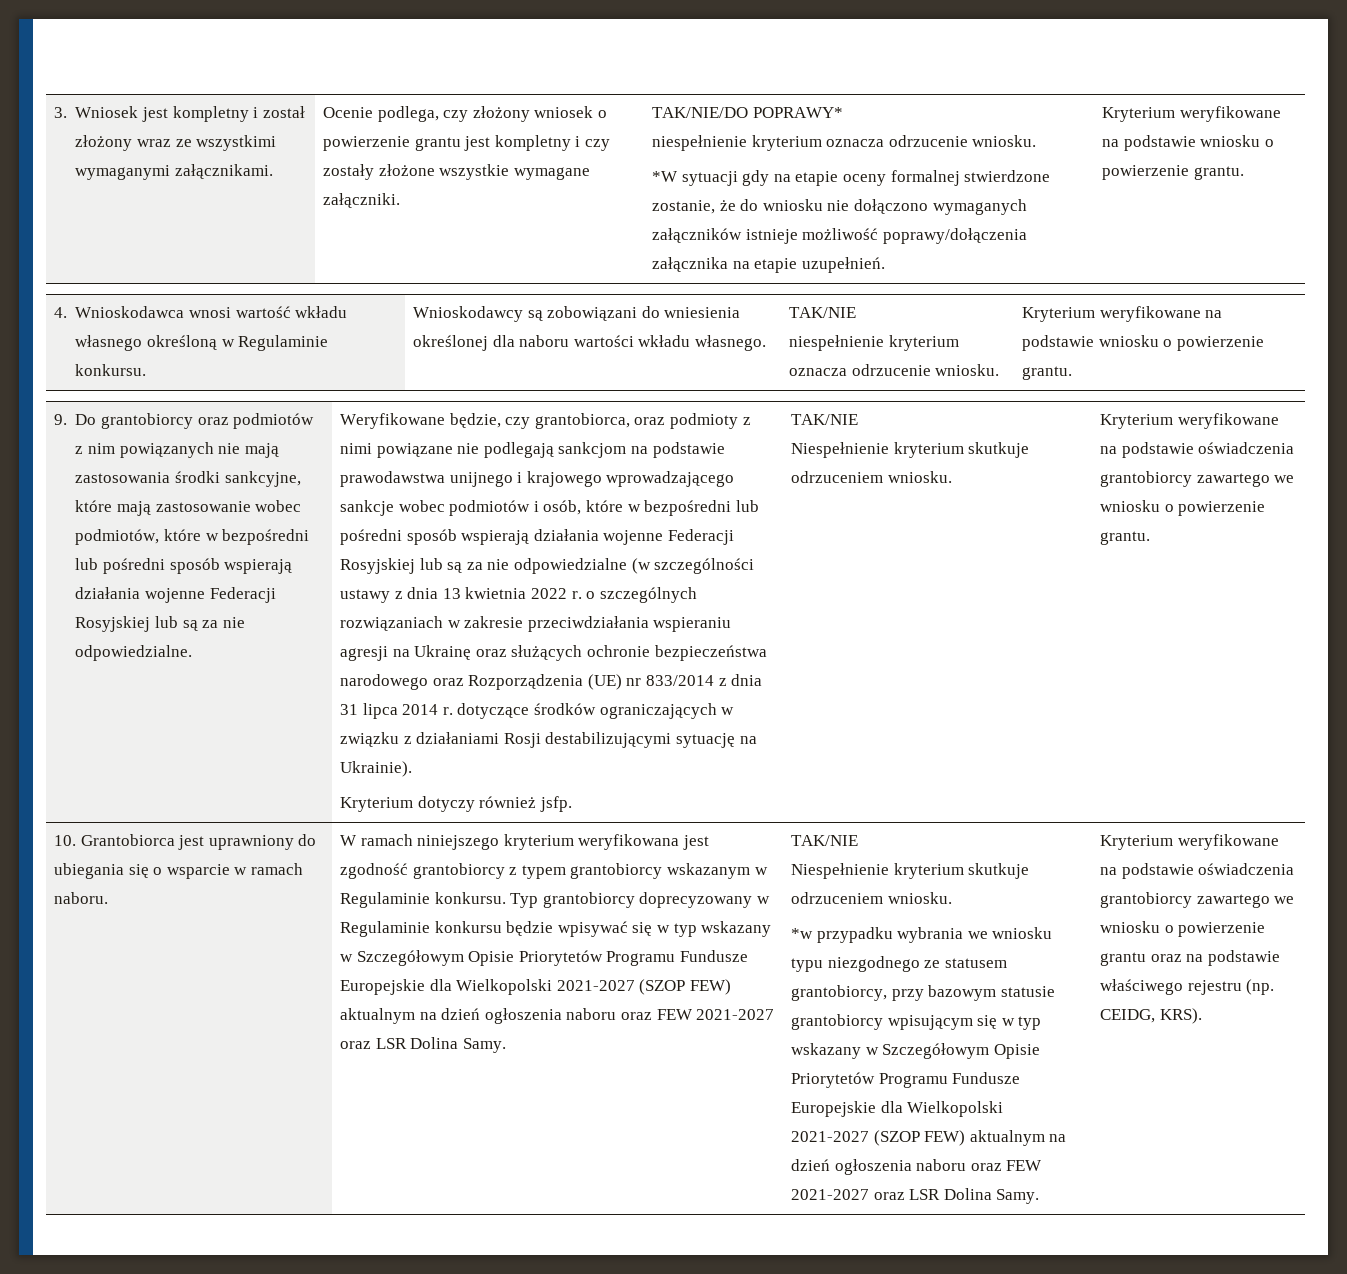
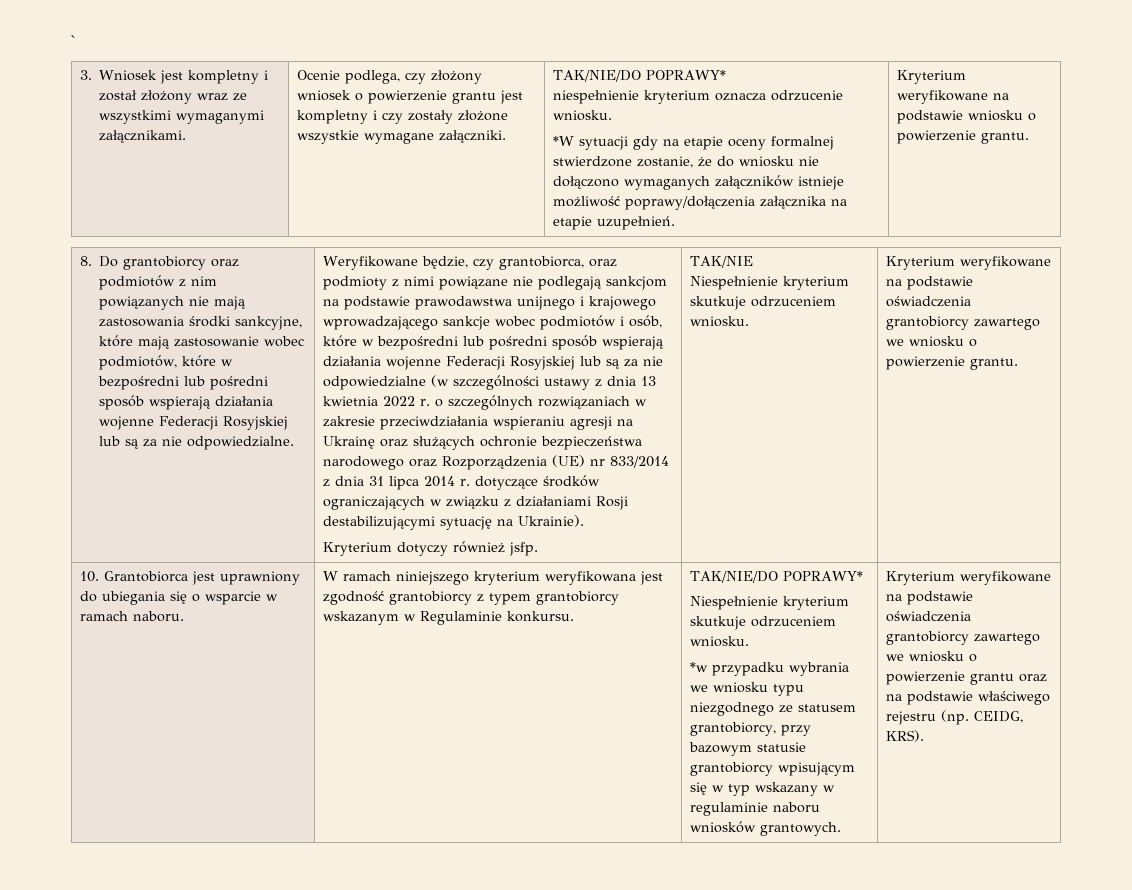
+ `
- 4. Wnioskodawca wnosi wartość wkładu własnego określoną w Regulaminie konkursu. | Wnioskodawcy są zobowiązani do wniesienia określonej dla naboru wartości wkładu własnego. | TAK/NIE
- niespełnienie kryterium oznacza odrzucenie wniosku. | Kryterium weryfikowane na podstawie wniosku o powierzenie grantu.
- 9. Do grantobiorcy oraz podmiotów z nim powiązanych nie mają zastosowania środki sankcyjne, które mają zastosowanie wobec podmiotów, które w bezpośredni lub pośredni sposób wspierają działania wojenne Federacji Rosyjskiej lub są za nie odpowiedzialne.
+ 8. Do grantobiorcy oraz podmiotów z nim powiązanych nie mają zastosowania środki sankcyjne, które mają zastosowanie wobec podmiotów, które w bezpośredni lub pośredni sposób wspierają działania wojenne Federacji Rosyjskiej lub są za nie odpowiedzialne.
- W ramach niniejszego kryterium weryfikowana jest zgodność grantobiorcy z typem grantobiorcy wskazanym w Regulaminie konkursu. Typ grantobiorcy doprecyzowany w Regulaminie konkursu będzie wpisywać się w typ wskazany w Szczegółowym Opisie Priorytetów Programu Fundusze Europejskie dla Wielkopolski 2021-2027 (SZOP FEW) aktualnym na dzień ogłoszenia naboru oraz FEW 2021-2027 oraz LSR Dolina Samy. | TAK/NIE
+ W ramach niniejszego kryterium weryfikowana jest zgodność grantobiorcy z typem grantobiorcy wskazanym w Regulaminie konkursu. | TAK/NIE/DO POPRAWY*
- *w przypadku wybrania we wniosku typu niezgodnego ze statusem grantobiorcy, przy bazowym statusie grantobiorcy wpisującym się w typ wskazany w Szczegółowym Opisie Priorytetów Programu Fundusze Europejskie dla Wielkopolski 2021-2027 (SZOP FEW) aktualnym na dzień ogłoszenia naboru oraz FEW 2021-2027 oraz LSR Dolina Samy.
+ *w przypadku wybrania we wniosku typu niezgodnego ze statusem grantobiorcy, przy bazowym statusie grantobiorcy wpisującym się w typ wskazany w regulaminie naboru wniosków grantowych.

